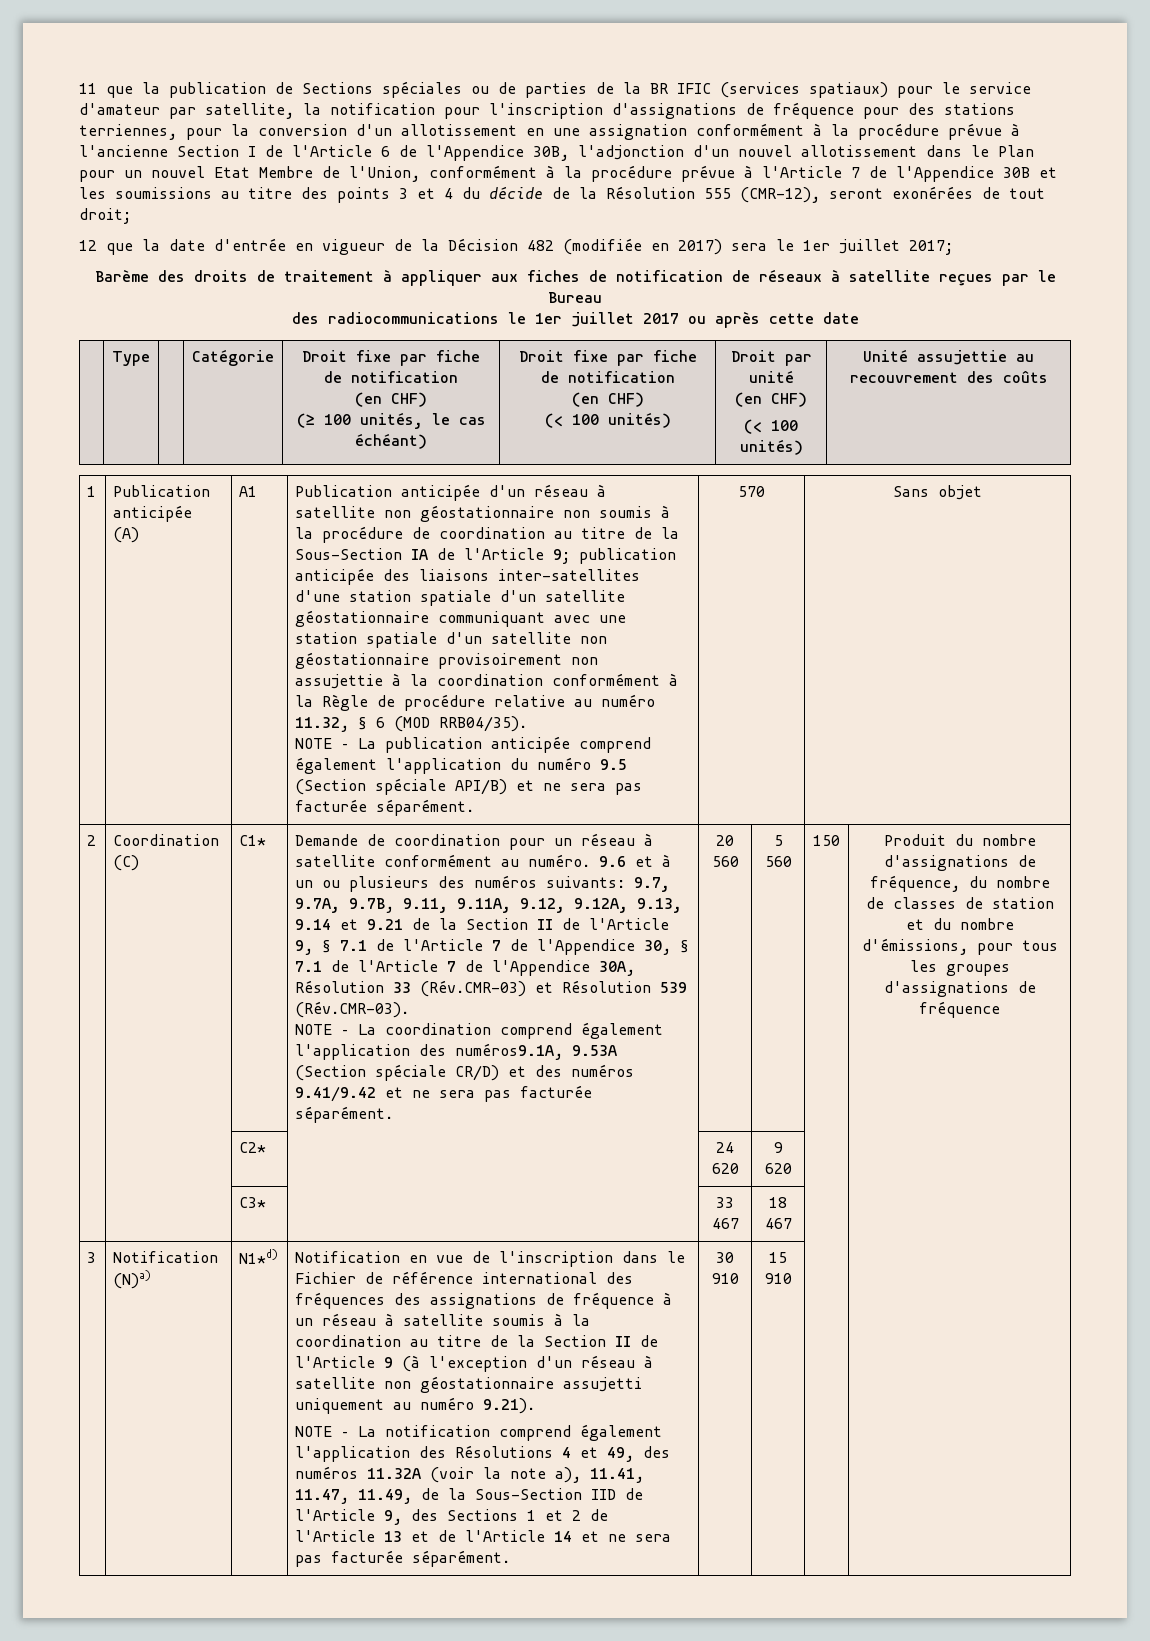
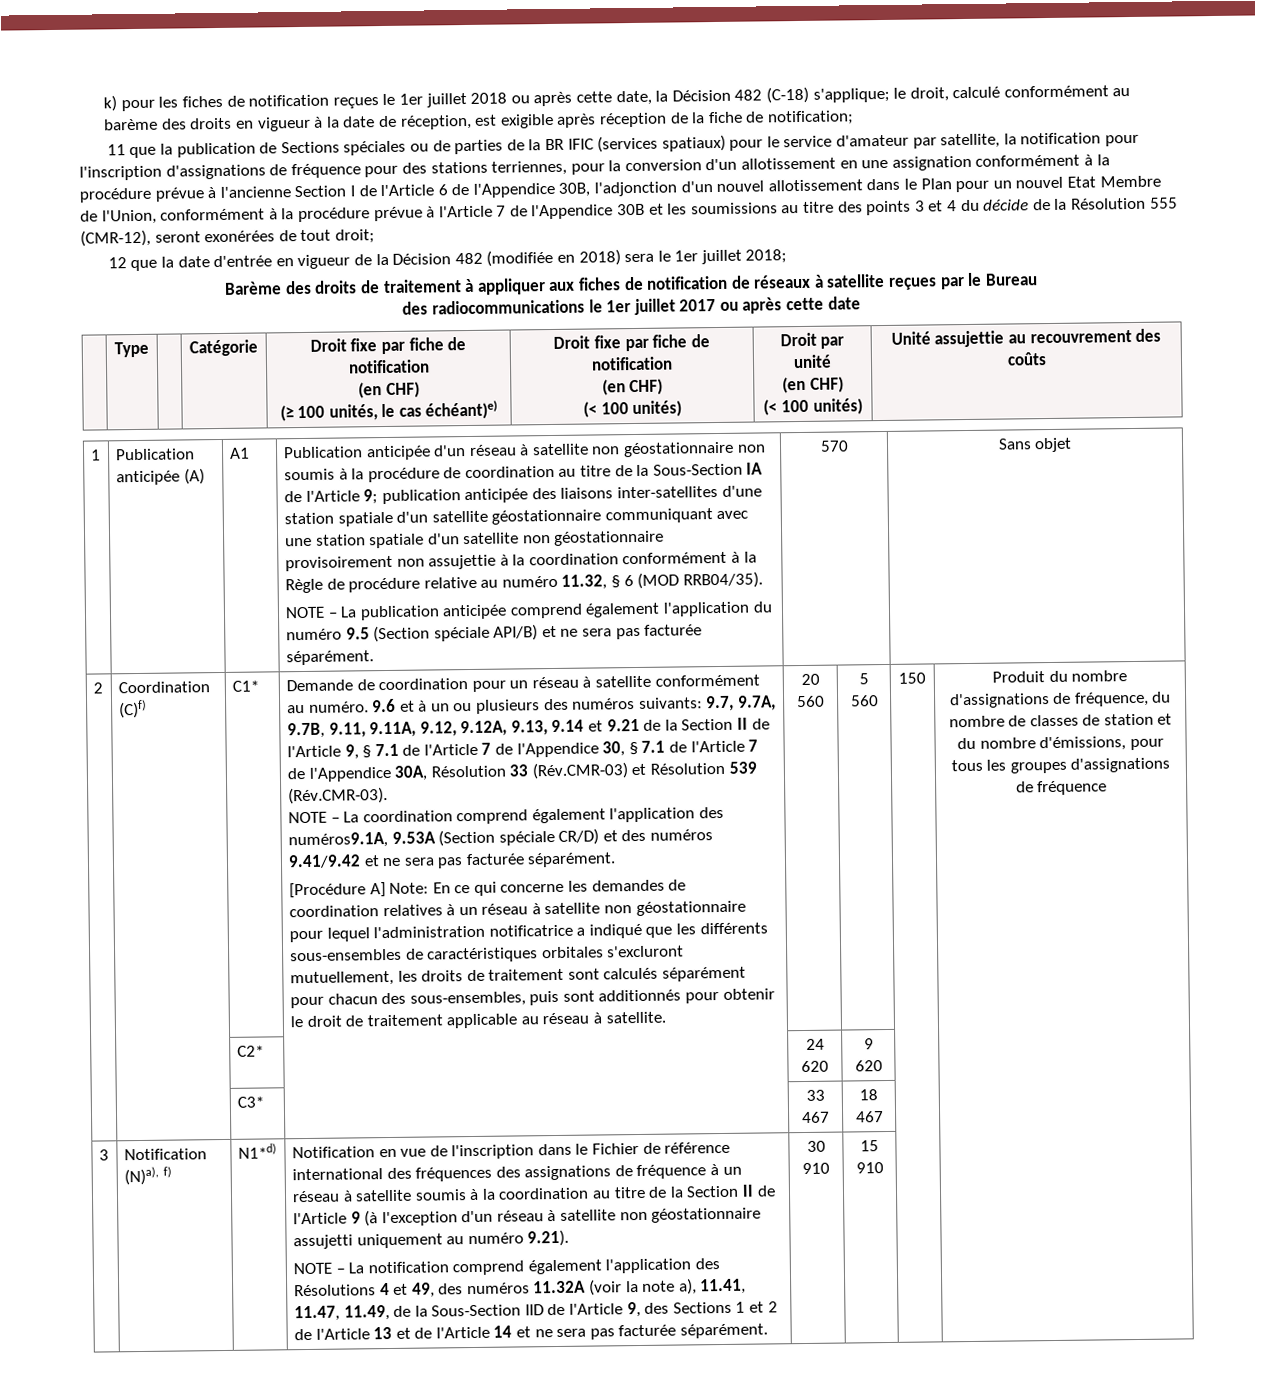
+ k) pour les fiches de notification reçues le 1er juillet 2018 ou après cette date, la Décision 482 (C-18) s'applique; le droit, calculé conformément au barème des droits en vigueur à la date de réception, est exigible après réception de la fiche de notification;
- 12 que la date d'entrée en vigueur de la Décision 482 (modifiée en 2017) sera le 1er juillet 2017;
+ 12 que la date d'entrée en vigueur de la Décision 482 (modifiée en 2018) sera le 1er juillet 2018;
- (≥ 100 unités, le cas échéant)
+ (≥ 100 unités, le cas échéant)e)
- Coordination (C)
+ Coordination (C)f)
+ [Procédure A] Note: En ce qui concerne les demandes de coordination relatives à un réseau à satellite non géostationnaire pour lequel l'administration notificatrice a indiqué que les différents sous-ensembles de caractéristiques orbitales s'excluront mutuellement, les droits de traitement sont calculés séparément pour chacun des sous-ensembles, puis sont additionnés pour obtenir le droit de traitement applicable au réseau à satellite.
- Notification (N)a)
+ Notification (N)a), f)

